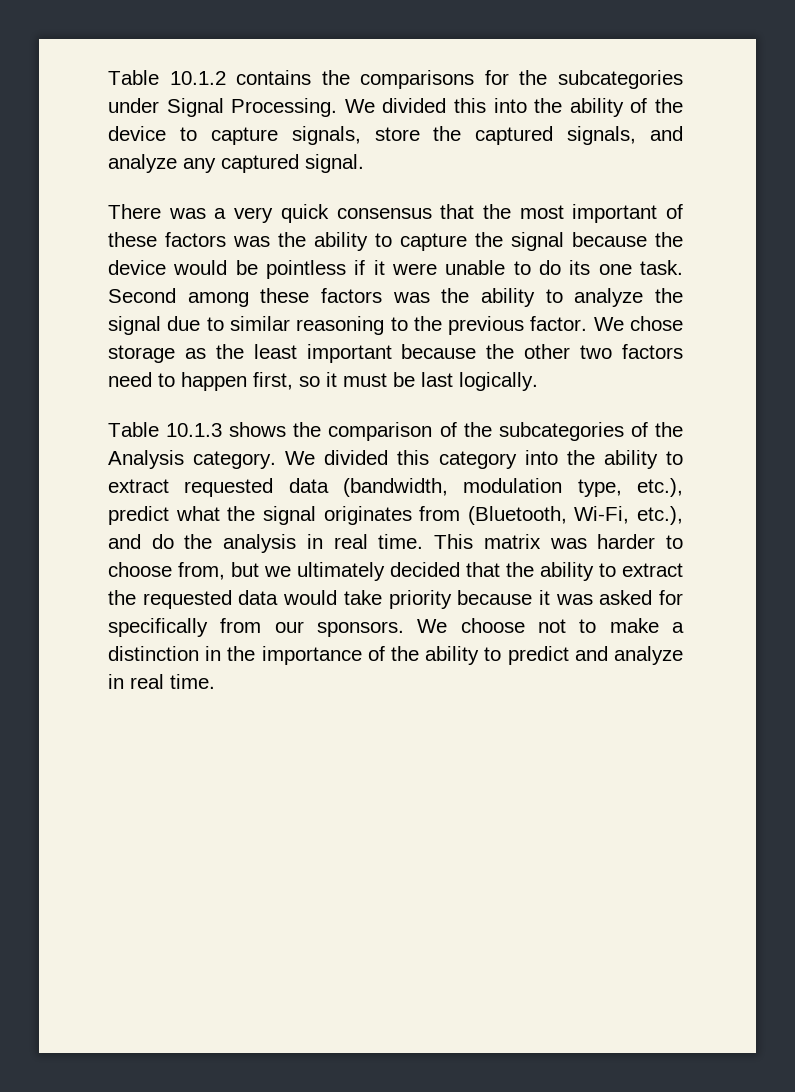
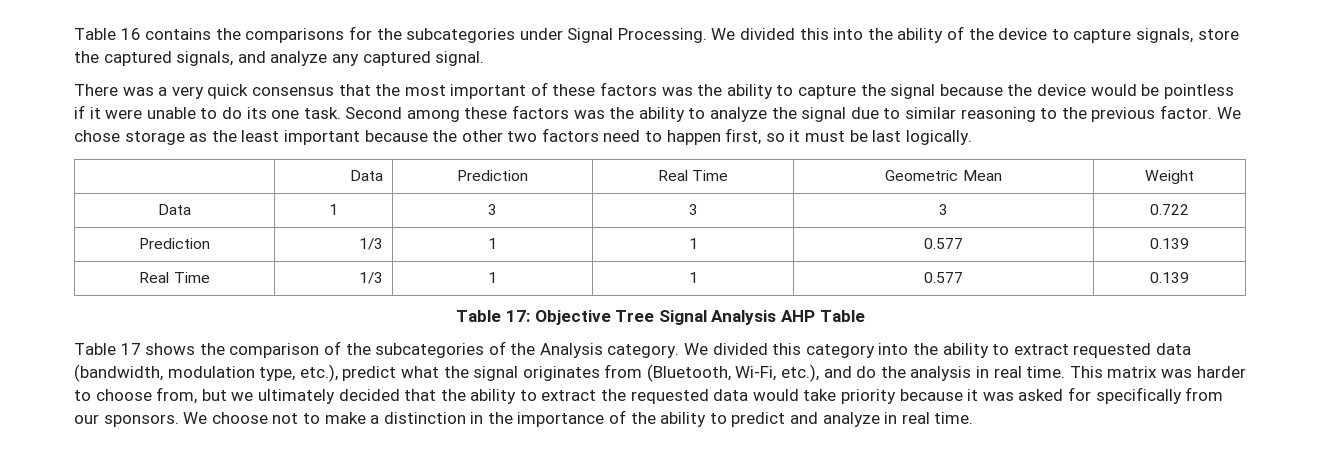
- Table 10.1.2 contains the comparisons for the subcategories under Signal Processing.
+ Table 16 contains the comparisons for the subcategories under Signal Processing.
- Table 10.1.3 shows the comparison of the subcategories of the Analysis category.
+ | Data | Prediction | Real Time | Geometric Mean | Weight
+ Data | 1 | 3 | 3 | 3 | 0.722
+ Prediction | 1/3 | 1 | 1 | 0.577 | 0.139
+ Real Time | 1/3 | 1 | 1 | 0.577 | 0.139
+ Table 17: Objective Tree Signal Analysis AHP Table
+ Table 17 shows the comparison of the subcategories of the Analysis category.

